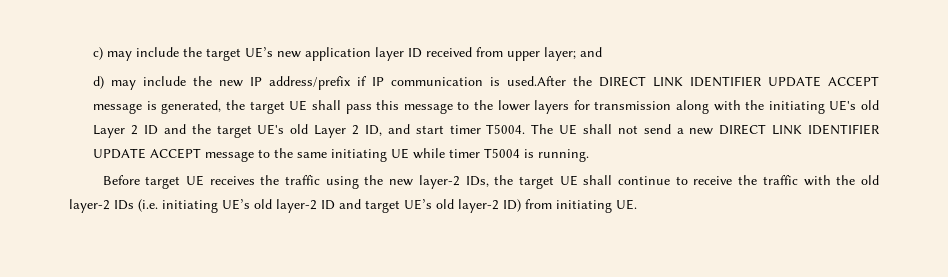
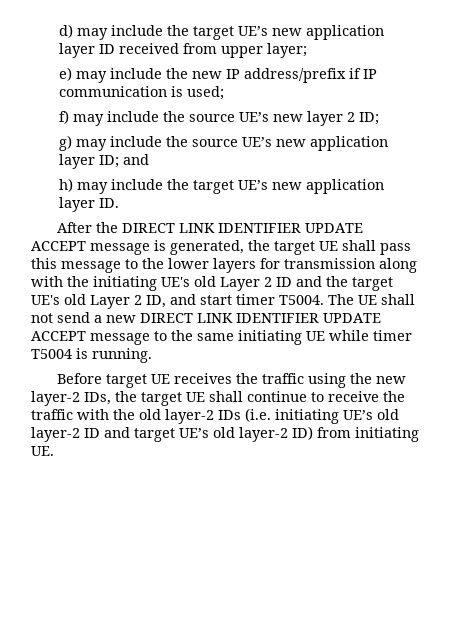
- c) may include the target UE’s new application layer ID received from upper layer; and
- d) may include the new IP address/prefix if IP communication is used.After the DIRECT LINK IDENTIFIER UPDATE ACCEPT message is generated, the target UE shall pass this message to the lower layers for transmission along with the initiating UE's old Layer 2 ID and the target UE's old Layer 2 ID, and start timer T5004.
+ d) may include the target UE’s new application layer ID received from upper layer;
+ e) may include the new IP address/prefix if IP communication is used;
+ f) may include the source UE’s new layer 2 ID;
+ g) may include the source UE’s new application layer ID; and
+ h) may include the target UE’s new application layer ID.
+ After the DIRECT LINK IDENTIFIER UPDATE ACCEPT message is generated, the target UE shall pass this message to the lower layers for transmission along with the initiating UE's old Layer 2 ID and the target UE's old Layer 2 ID, and start timer T5004.

